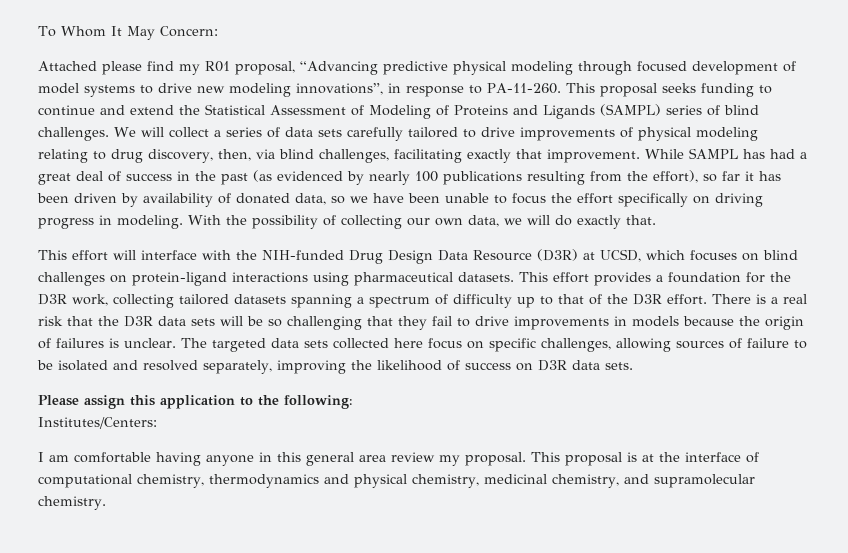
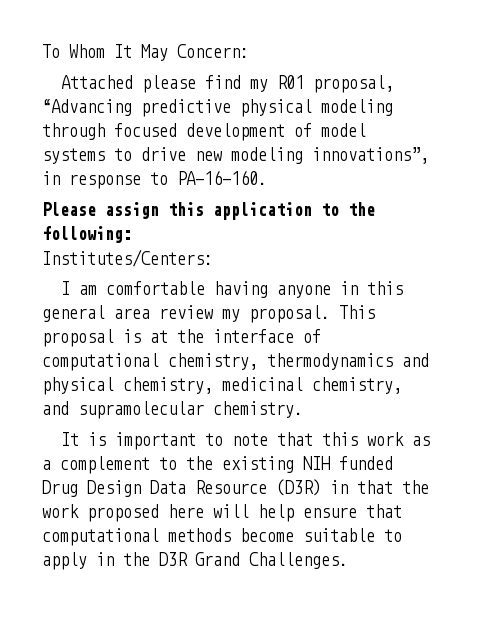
- Attached please find my R01 proposal, “Advancing predictive physical modeling through focused development of model systems to drive new modeling innovations”, in response to PA-11-260. This proposal seeks funding to continue and extend the Statistical Assessment of Modeling of Proteins and Ligands (SAMPL) series of blind challenges. We will collect a series of data sets carefully tailored to drive improvements of physical modeling relating to drug discovery, then, via blind challenges, facilitating exactly that improvement. While SAMPL has had a great deal of success in the past (as evidenced by nearly 100 publications resulting from the effort), so far it has been driven by availability of donated data, so we have been unable to focus the effort specifically on driving progress in modeling. With the possibility of collecting our own data, we will do exactly that.
- This effort will interface with the NIH-funded Drug Design Data Resource (D3R) at UCSD, which focuses on blind challenges on protein-ligand interactions using pharmaceutical datasets. This effort provides a foundation for the D3R work, collecting tailored datasets spanning a spectrum of difficulty up to that of the D3R effort. There is a real risk that the D3R data sets will be so challenging that they fail to drive improvements in models because the origin of failures is unclear. The targeted data sets collected here focus on specific challenges, allowing sources of failure to be isolated and resolved separately, improving the likelihood of success on D3R data sets.
+ Attached please find my R01 proposal, “Advancing predictive physical modeling through focused development of model systems to drive new modeling innovations”, in response to PA-16-160.
+ It is important to note that this work as a complement to the existing NIH funded Drug Design Data Resource (D3R) in that the work proposed here will help ensure that computational methods become suitable to apply in the D3R Grand Challenges.

